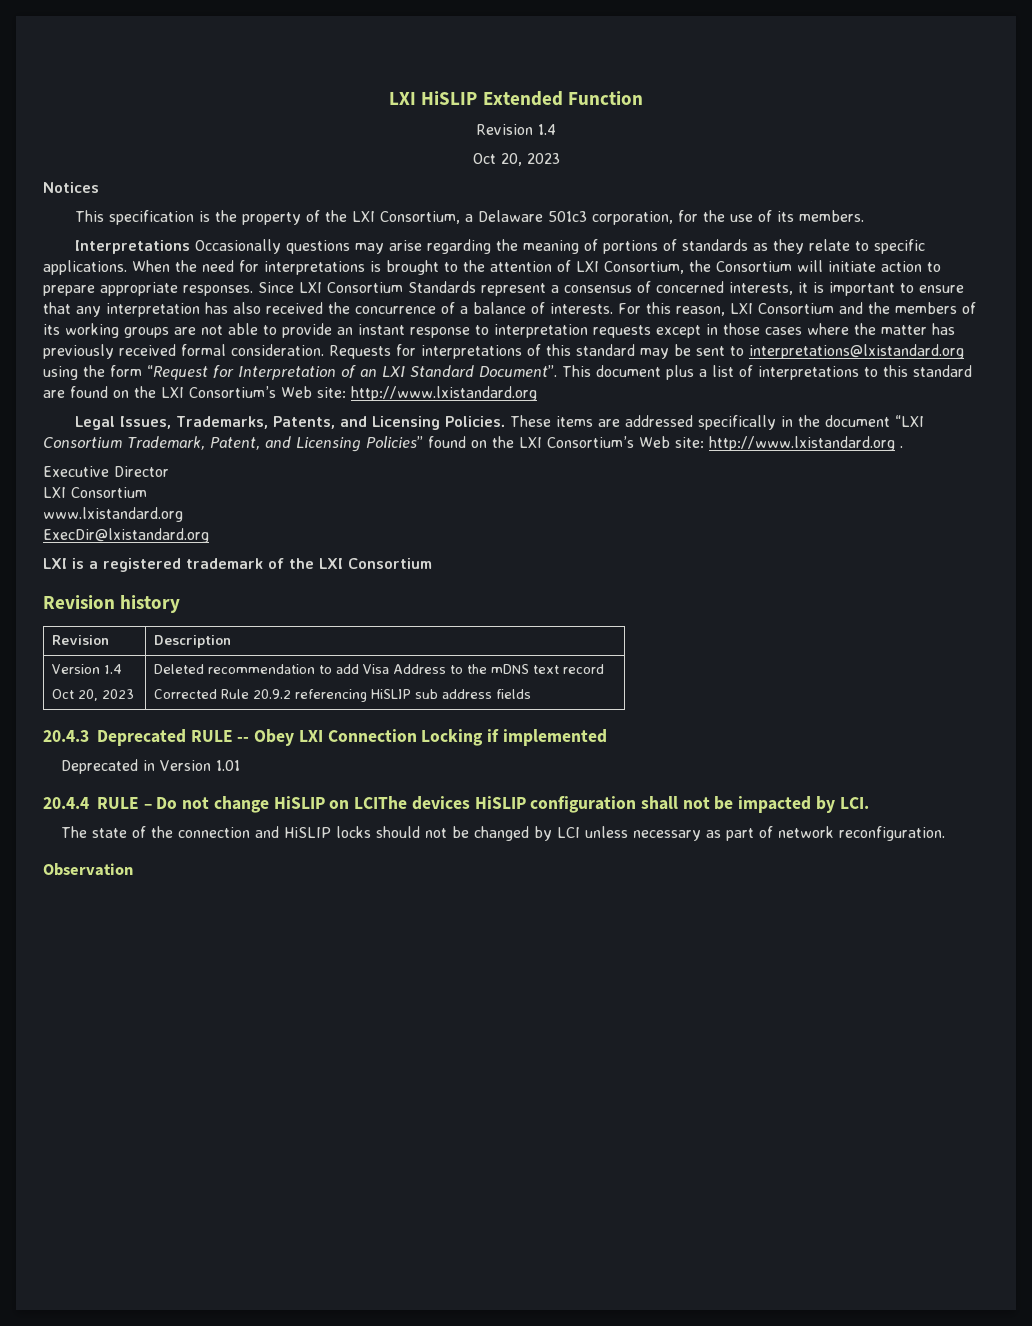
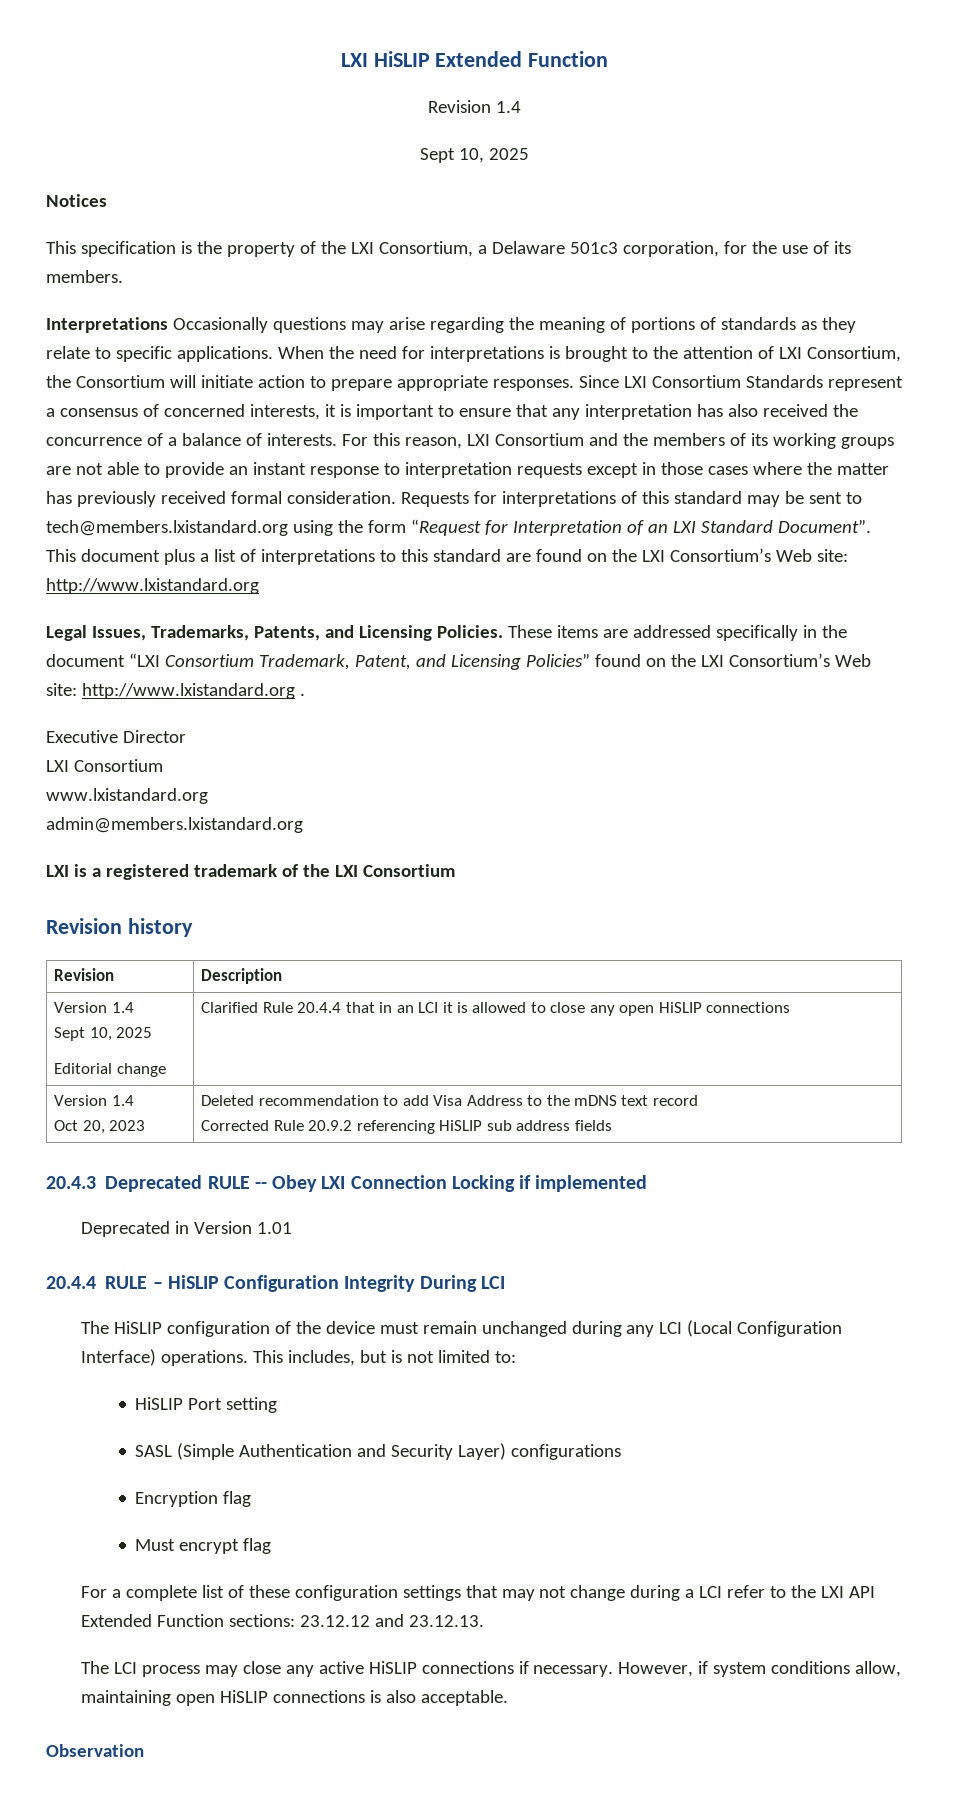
  Revision 1.4
- Oct 20, 2023
+ Sept 10, 2025
- Requests for interpretations of this standard may be sent to interpretations@lxistandard.org using the form “Request for Interpretation of an LXI Standard Document”.
+ Requests for interpretations of this standard may be sent to tech@members.lxistandard.org using the form “Request for Interpretation of an LXI Standard Document”.
- ExecDir@lxistandard.org
+ admin@members.lxistandard.org
  Revision | Description
+ Version 1.4
+ Sept 10, 2025
+ Editorial change | Clarified Rule 20.4.4 that in an LCI it is allowed to close any open HiSLIP connections
- 20.4.4 RULE – Do not change HiSLIP on LCIThe devices HiSLIP configuration shall not be impacted by LCI.
- The state of the connection and HiSLIP locks should not be changed by LCI unless necessary as part of network reconfiguration.
+ 20.4.4 RULE – HiSLIP Configuration Integrity During LCI
+ The HiSLIP configuration of the device must remain unchanged during any LCI (Local Configuration Interface) operations. This includes, but is not limited to:
+ HiSLIP Port setting
+ SASL (Simple Authentication and Security Layer) configurations
+ Encryption flag
+ Must encrypt flag
+ For a complete list of these configuration settings that may not change during a LCI refer to the LXI API Extended Function sections: 23.12.12 and 23.12.13.
+ The LCI process may close any active HiSLIP connections if necessary. However, if system conditions allow, maintaining open HiSLIP connections is also acceptable.

